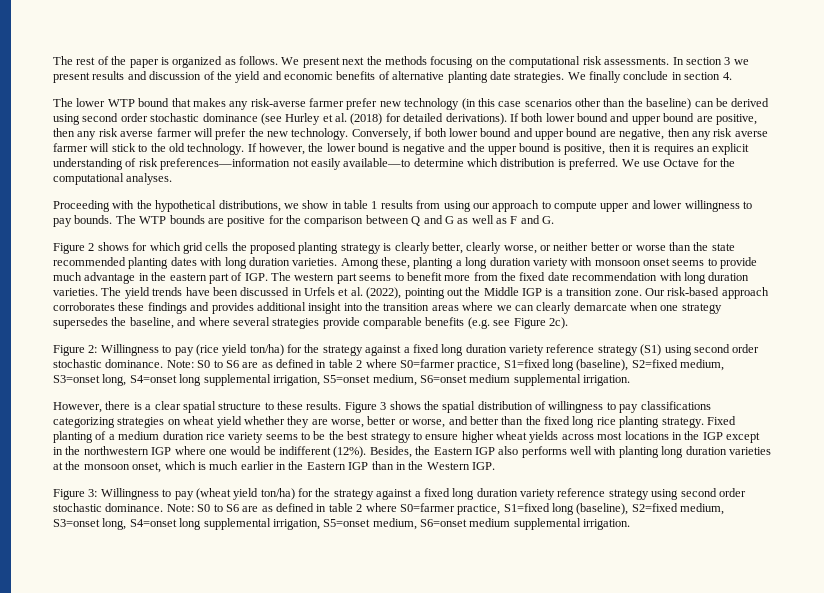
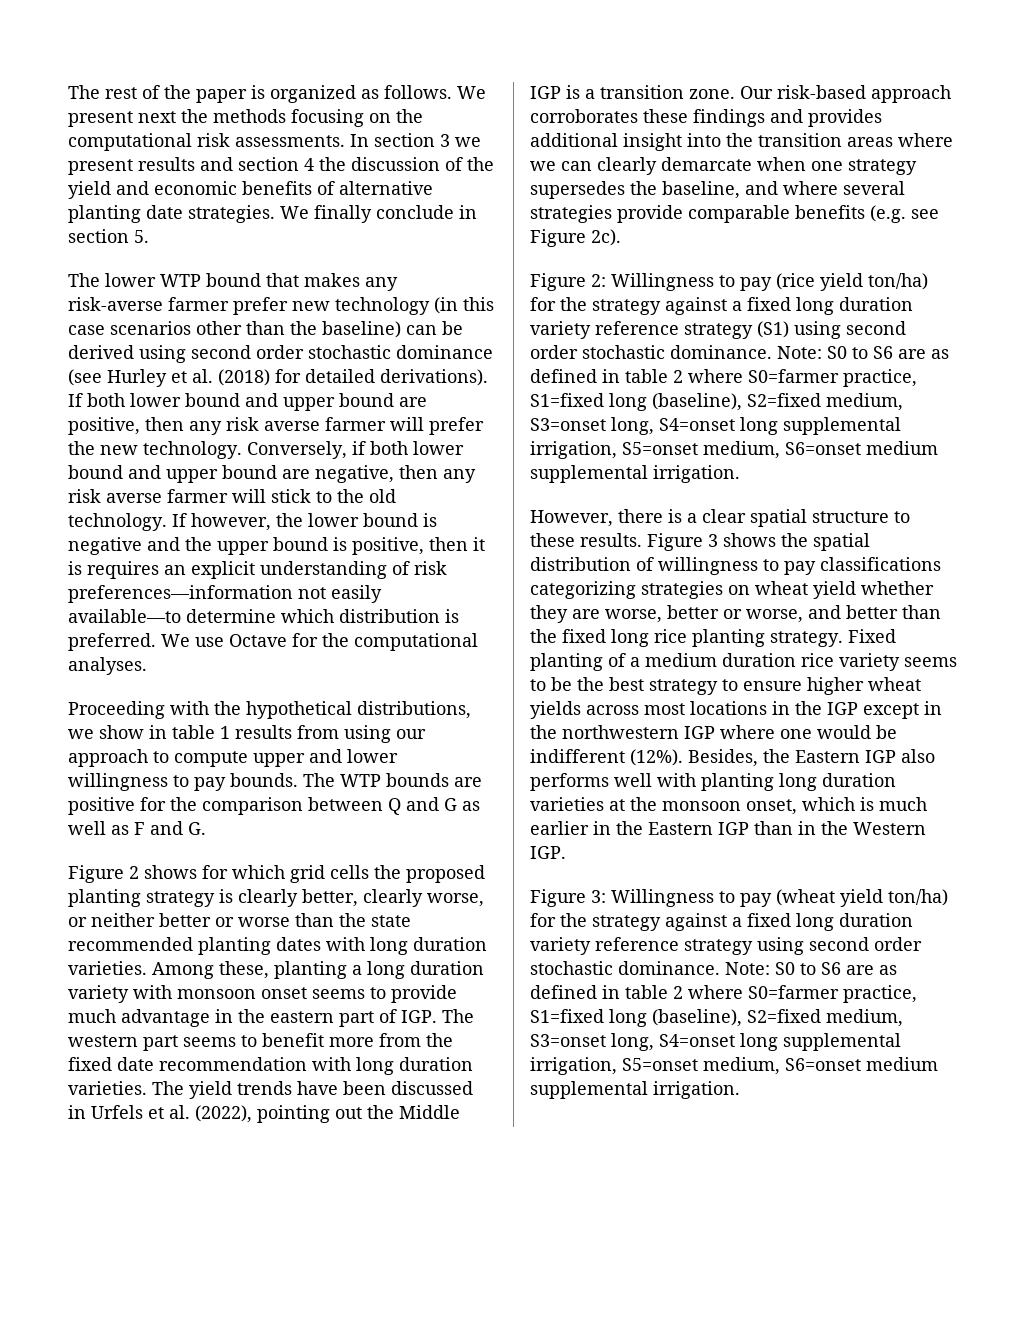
- In section 3 we present results and discussion of the yield and economic benefits of alternative planting date strategies.
+ In section 3 we present results and section 4 the discussion of the yield and economic benefits of alternative planting date strategies.
- We finally conclude in section 4.
+ We finally conclude in section 5.

